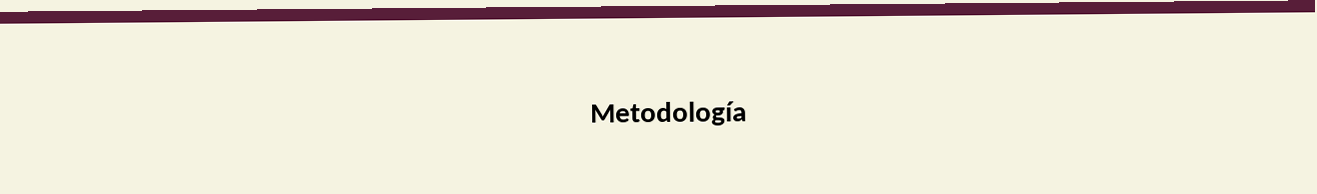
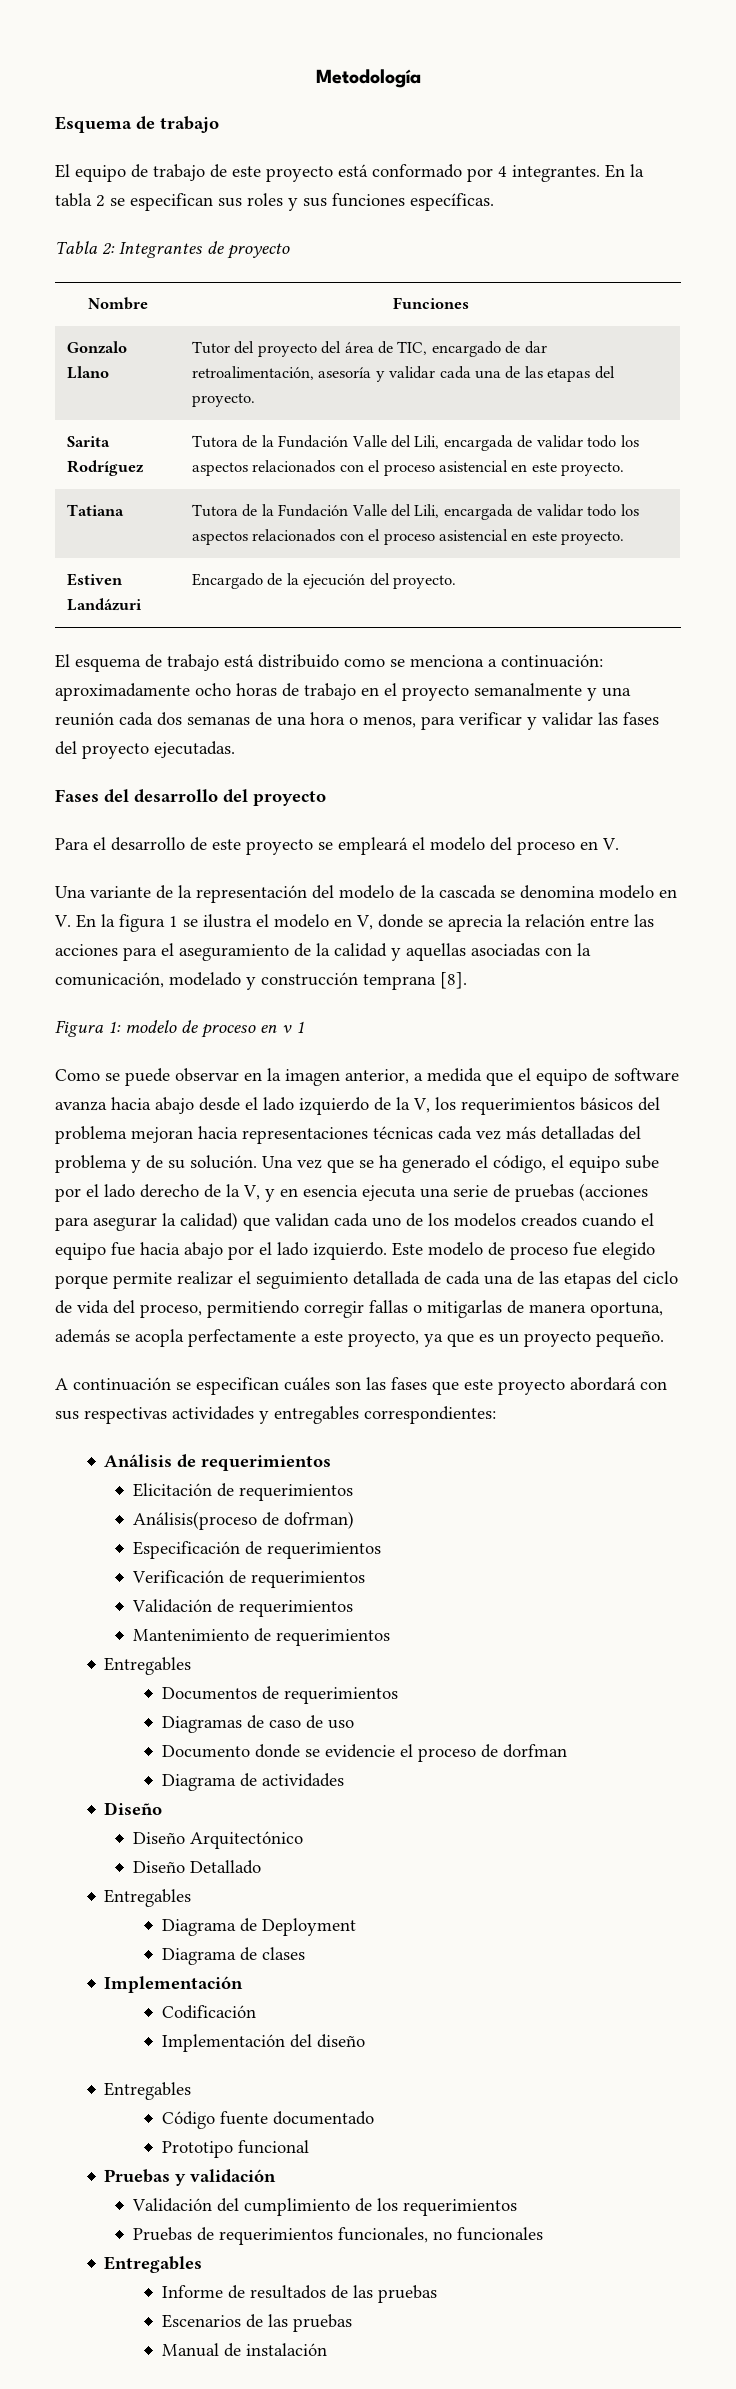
+ Esquema de trabajo
+ El equipo de trabajo de este proyecto está conformado por 4 integrantes. En la tabla 2 se especifican sus roles y sus funciones específicas.
+ Tabla 2: Integrantes de proyecto
+ Nombre | Funciones
+ Gonzalo Llano | Tutor del proyecto del área de TIC, encargado de dar retroalimentación, asesoría y validar cada una de las etapas del proyecto.
+ Sarita Rodríguez | Tutora de la Fundación Valle del Lili, encargada de validar todo los aspectos relacionados con el proceso asistencial en este proyecto.
+ Tatiana | Tutora de la Fundación Valle del Lili, encargada de validar todo los aspectos relacionados con el proceso asistencial en este proyecto.
+ Estiven Landázuri | Encargado de la ejecución del proyecto.
+ El esquema de trabajo está distribuido como se menciona a continuación: aproximadamente ocho horas de trabajo en el proyecto semanalmente y una reunión cada dos semanas de una hora o menos, para verificar y validar las fases del proyecto ejecutadas.
+ Fases del desarrollo del proyecto
+ Para el desarrollo de este proyecto se empleará el modelo del proceso en V.
+ Una variante de la representación del modelo de la cascada se denomina modelo en V. En la figura 1 se ilustra el modelo en V, donde se aprecia la relación entre las acciones para el aseguramiento de la calidad y aquellas asociadas con la comunicación, modelado y construcción temprana [8].
+ Figura 1: modelo de proceso en v 1
+ Como se puede observar en la imagen anterior, a medida que el equipo de software avanza hacia abajo desde el lado izquierdo de la V, los requerimientos básicos del problema mejoran hacia representaciones técnicas cada vez más detalladas del problema y de su solución. Una vez que se ha generado el código, el equipo sube por el lado derecho de la V, y en esencia ejecuta una serie de pruebas (acciones para asegurar la calidad) que validan cada uno de los modelos creados cuando el equipo fue hacia abajo por el lado izquierdo. Este modelo de proceso fue elegido porque permite realizar el seguimiento detallada de cada una de las etapas del ciclo de vida del proceso, permitiendo corregir fallas o mitigarlas de manera oportuna, además se acopla perfectamente a este proyecto, ya que es un proyecto pequeño.
+ A continuación se especifican cuáles son las fases que este proyecto abordará con sus respectivas actividades y entregables correspondientes:
+ Análisis de requerimientos
+ Elicitación de requerimientos
+ Análisis(proceso de dofrman)
+ Especificación de requerimientos
+ Verificación de requerimientos
+ Validación de requerimientos
+ Mantenimiento de requerimientos
+ Entregables
+ Documentos de requerimientos
+ Diagramas de caso de uso
+ Documento donde se evidencie el proceso de dorfman
+ Diagrama de actividades
+ Diseño
+ Diseño Arquitectónico
+ Diseño Detallado
+ Entregables
+ Diagrama de Deployment
+ Diagrama de clases
+ Implementación
+ Codificación
+ Implementación del diseño
+ Entregables
+ Código fuente documentado
+ Prototipo funcional
+ Pruebas y validación
+ Validación del cumplimiento de los requerimientos
+ Pruebas de requerimientos funcionales, no funcionales
+ Entregables
+ Informe de resultados de las pruebas
+ Escenarios de las pruebas
+ Manual de instalación

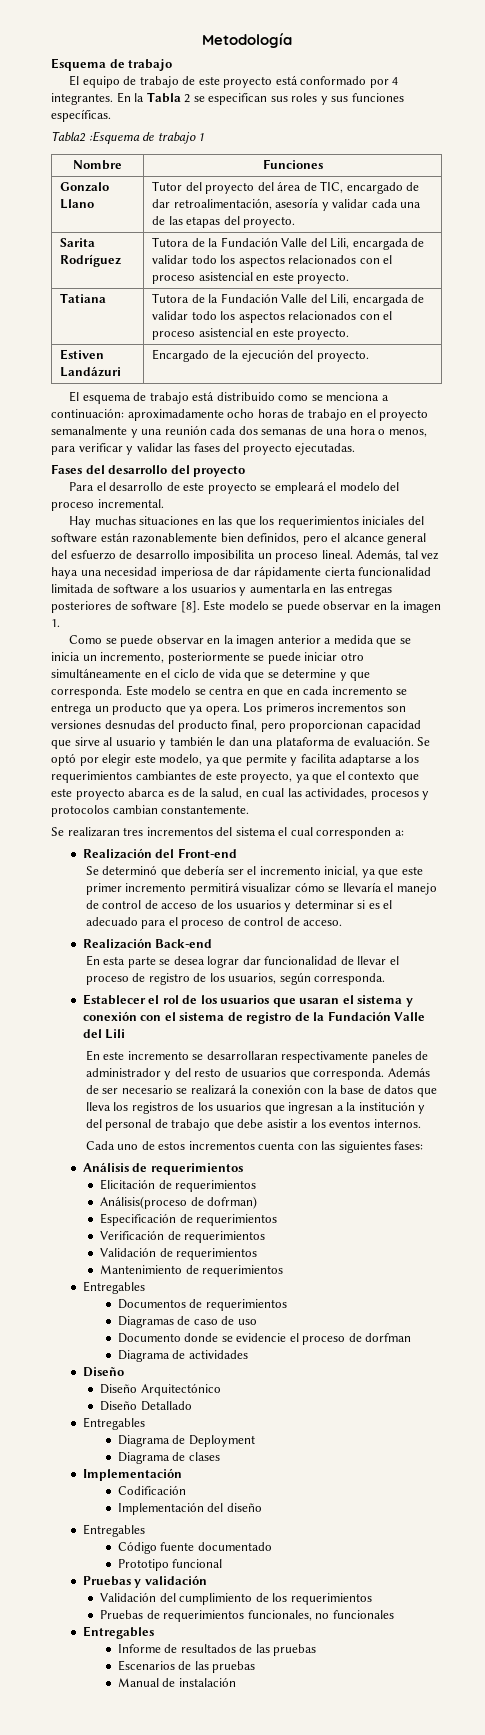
- En la tabla 2 se especifican sus roles y sus funciones específicas.
+ En la Tabla 2 se especifican sus roles y sus funciones específicas.
- Tabla 2: Integrantes de proyecto
+ Tabla2 :Esquema de trabajo 1
- Para el desarrollo de este proyecto se empleará el modelo del proceso en V.
- Una variante de la representación del modelo de la cascada se denomina modelo en V. En la figura 1 se ilustra el modelo en V, donde se aprecia la relación entre las acciones para el aseguramiento de la calidad y aquellas asociadas con la comunicación, modelado y construcción temprana [8].
- Figura 1: modelo de proceso en v 1
+ Para el desarrollo de este proyecto se empleará el modelo del proceso incremental.
+ Hay muchas situaciones en las que los requerimientos iniciales del software están razonablemente bien definidos, pero el alcance general del esfuerzo de desarrollo imposibilita un proceso lineal. Además, tal vez haya una necesidad imperiosa de dar rápidamente cierta funcionalidad limitada de software a los usuarios y aumentarla en las entregas posteriores de software [8]. Este modelo se puede observar en la imagen 1.
- Como se puede observar en la imagen anterior, a medida que el equipo de software avanza hacia abajo desde el lado izquierdo de la V, los requerimientos básicos del problema mejoran hacia representaciones técnicas cada vez más detalladas del problema y de su solución. Una vez que se ha generado el código, el equipo sube por el lado derecho de la V, y en esencia ejecuta una serie de pruebas (acciones para asegurar la calidad) que validan cada uno de los modelos creados cuando el equipo fue hacia abajo por el lado izquierdo. Este modelo de proceso fue elegido porque permite realizar el seguimiento detallada de cada una de las etapas del ciclo de vida del proceso, permitiendo corregir fallas o mitigarlas de manera oportuna, además se acopla perfectamente a este proyecto, ya que es un proyecto pequeño.
- A continuación se especifican cuáles son las fases que este proyecto abordará con sus respectivas actividades y entregables correspondientes:
+ Como se puede observar en la imagen anterior a medida que se inicia un incremento, posteriormente se puede iniciar otro simultáneamente en el ciclo de vida que se determine y que corresponda. Este modelo se centra en que en cada incremento se entrega un producto que ya opera. Los primeros incrementos son versiones desnudas del producto final, pero proporcionan capacidad que sirve al usuario y también le dan una plataforma de evaluación. Se optó por elegir este modelo, ya que permite y facilita adaptarse a los requerimientos cambiantes de este proyecto, ya que el contexto que este proyecto abarca es de la salud, en cual las actividades, procesos y protocolos cambian constantemente.
+ Se realizaran tres incrementos del sistema el cual corresponden a:
+ Realización del Front-end
+ Se determinó que debería ser el incremento inicial, ya que este primer incremento permitirá visualizar cómo se llevaría el manejo de control de acceso de los usuarios y determinar si es el adecuado para el proceso de control de acceso.
+ Realización Back-end
+ En esta parte se desea lograr dar funcionalidad de llevar el proceso de registro de los usuarios, según corresponda.
+ Establecer el rol de los usuarios que usaran el sistema y conexión con el sistema de registro de la Fundación Valle del Lili
+ En este incremento se desarrollaran respectivamente paneles de administrador y del resto de usuarios que corresponda. Además de ser necesario se realizará la conexión con la base de datos que lleva los registros de los usuarios que ingresan a la institución y del personal de trabajo que debe asistir a los eventos internos.
+ Cada uno de estos incrementos cuenta con las siguientes fases:

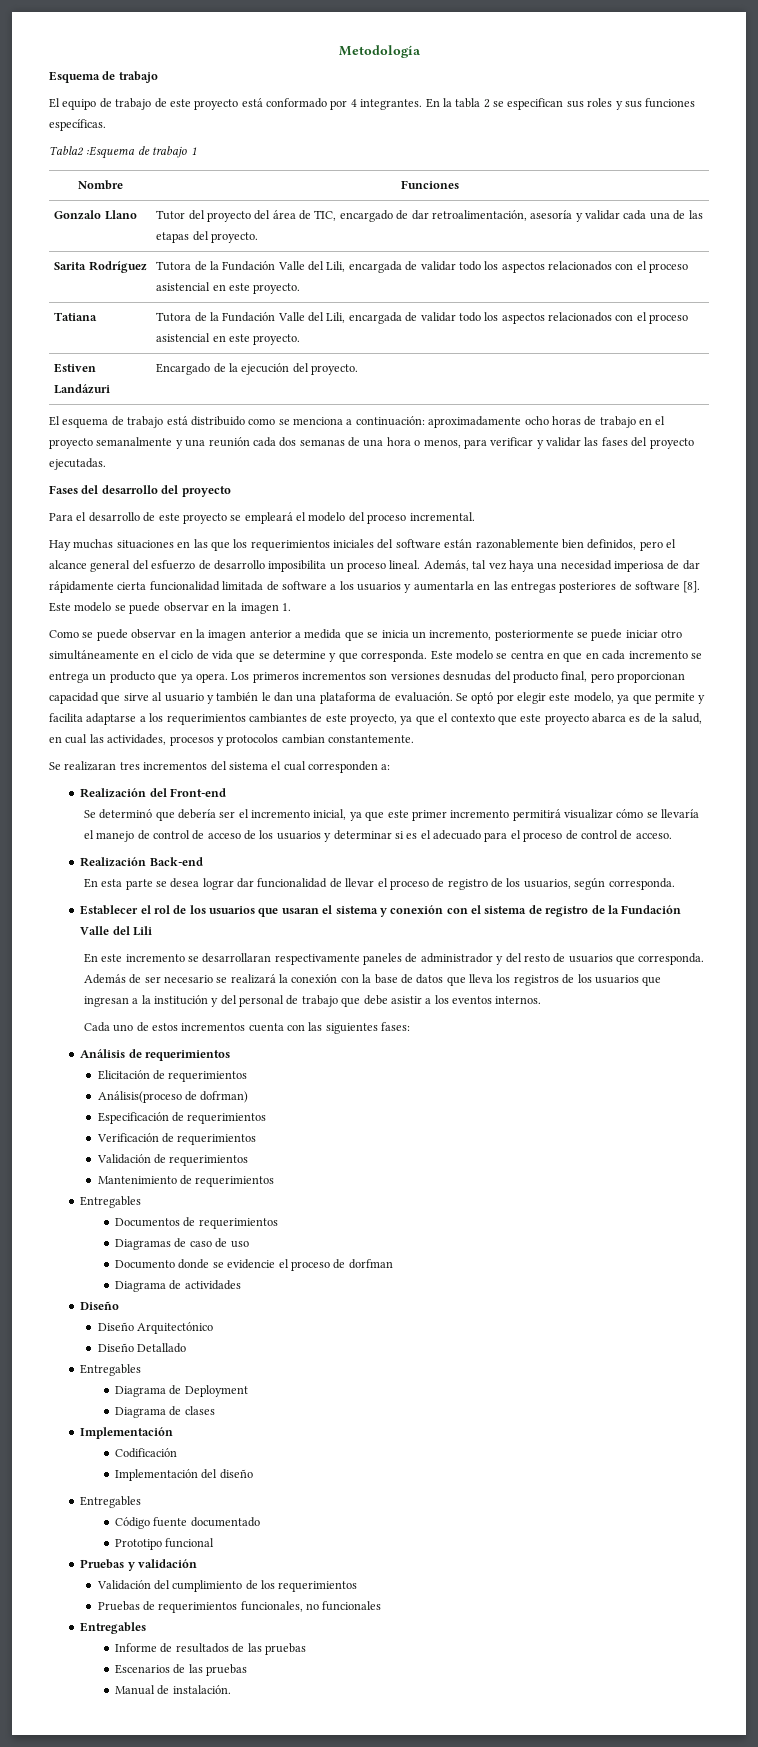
- En la Tabla 2 se especifican sus roles y sus funciones específicas.
+ En la tabla 2 se especifican sus roles y sus funciones específicas.
- Manual de instalación
+ Manual de instalación.

